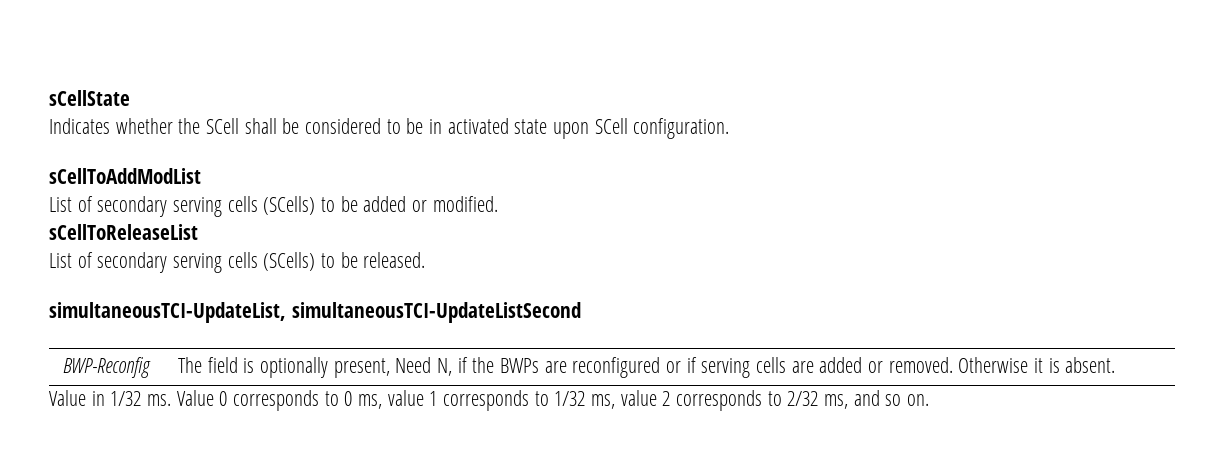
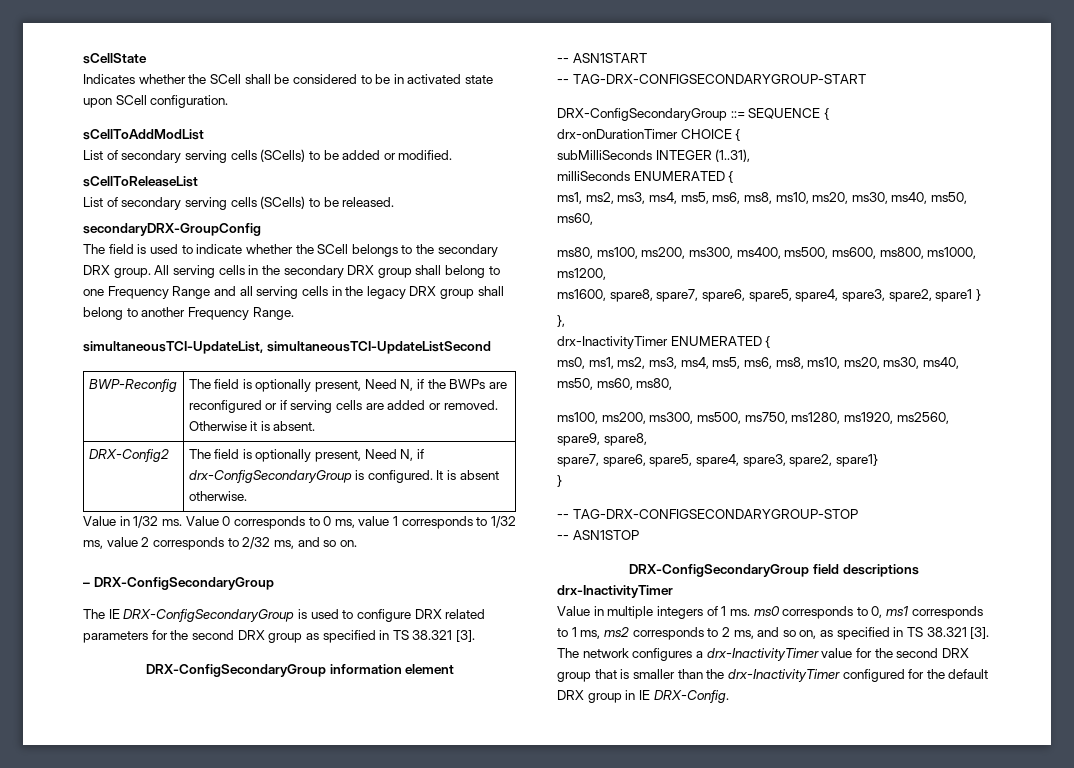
+ secondaryDRX-GroupConfig
+ The field is used to indicate whether the SCell belongs to the secondary DRX group. All serving cells in the secondary DRX group shall belong to one Frequency Range and all serving cells in the legacy DRX group shall belong to another Frequency Range.
+ DRX-Config2 | The field is optionally present, Need N, if drx-ConfigSecondaryGroup is configured. It is absent otherwise.
+ – DRX-ConfigSecondaryGroup
+ The IE DRX-ConfigSecondaryGroup is used to configure DRX related parameters for the second DRX group as specified in TS 38.321 [3].
+ DRX-ConfigSecondaryGroup information element
+ -- ASN1START
+ -- TAG-DRX-CONFIGSECONDARYGROUP-START
+ DRX-ConfigSecondaryGroup ::= SEQUENCE {
+ drx-onDurationTimer CHOICE {
+ subMilliSeconds INTEGER (1..31),
+ milliSeconds ENUMERATED {
+ ms1, ms2, ms3, ms4, ms5, ms6, ms8, ms10, ms20, ms30, ms40, ms50, ms60,
+ ms80, ms100, ms200, ms300, ms400, ms500, ms600, ms800, ms1000, ms1200,
+ ms1600, spare8, spare7, spare6, spare5, spare4, spare3, spare2, spare1 }
+ },
+ drx-InactivityTimer ENUMERATED {
+ ms0, ms1, ms2, ms3, ms4, ms5, ms6, ms8, ms10, ms20, ms30, ms40, ms50, ms60, ms80,
+ ms100, ms200, ms300, ms500, ms750, ms1280, ms1920, ms2560, spare9, spare8,
+ spare7, spare6, spare5, spare4, spare3, spare2, spare1}
+ }
+ -- TAG-DRX-CONFIGSECONDARYGROUP-STOP
+ -- ASN1STOP
+ DRX-ConfigSecondaryGroup field descriptions
+ drx-InactivityTimer
+ Value in multiple integers of 1 ms. ms0 corresponds to 0, ms1 corresponds to 1 ms, ms2 corresponds to 2 ms, and so on, as specified in TS 38.321 [3]. The network configures a drx-InactivityTimer value for the second DRX group that is smaller than the drx-InactivityTimer configured for the default DRX group in IE DRX-Config.

